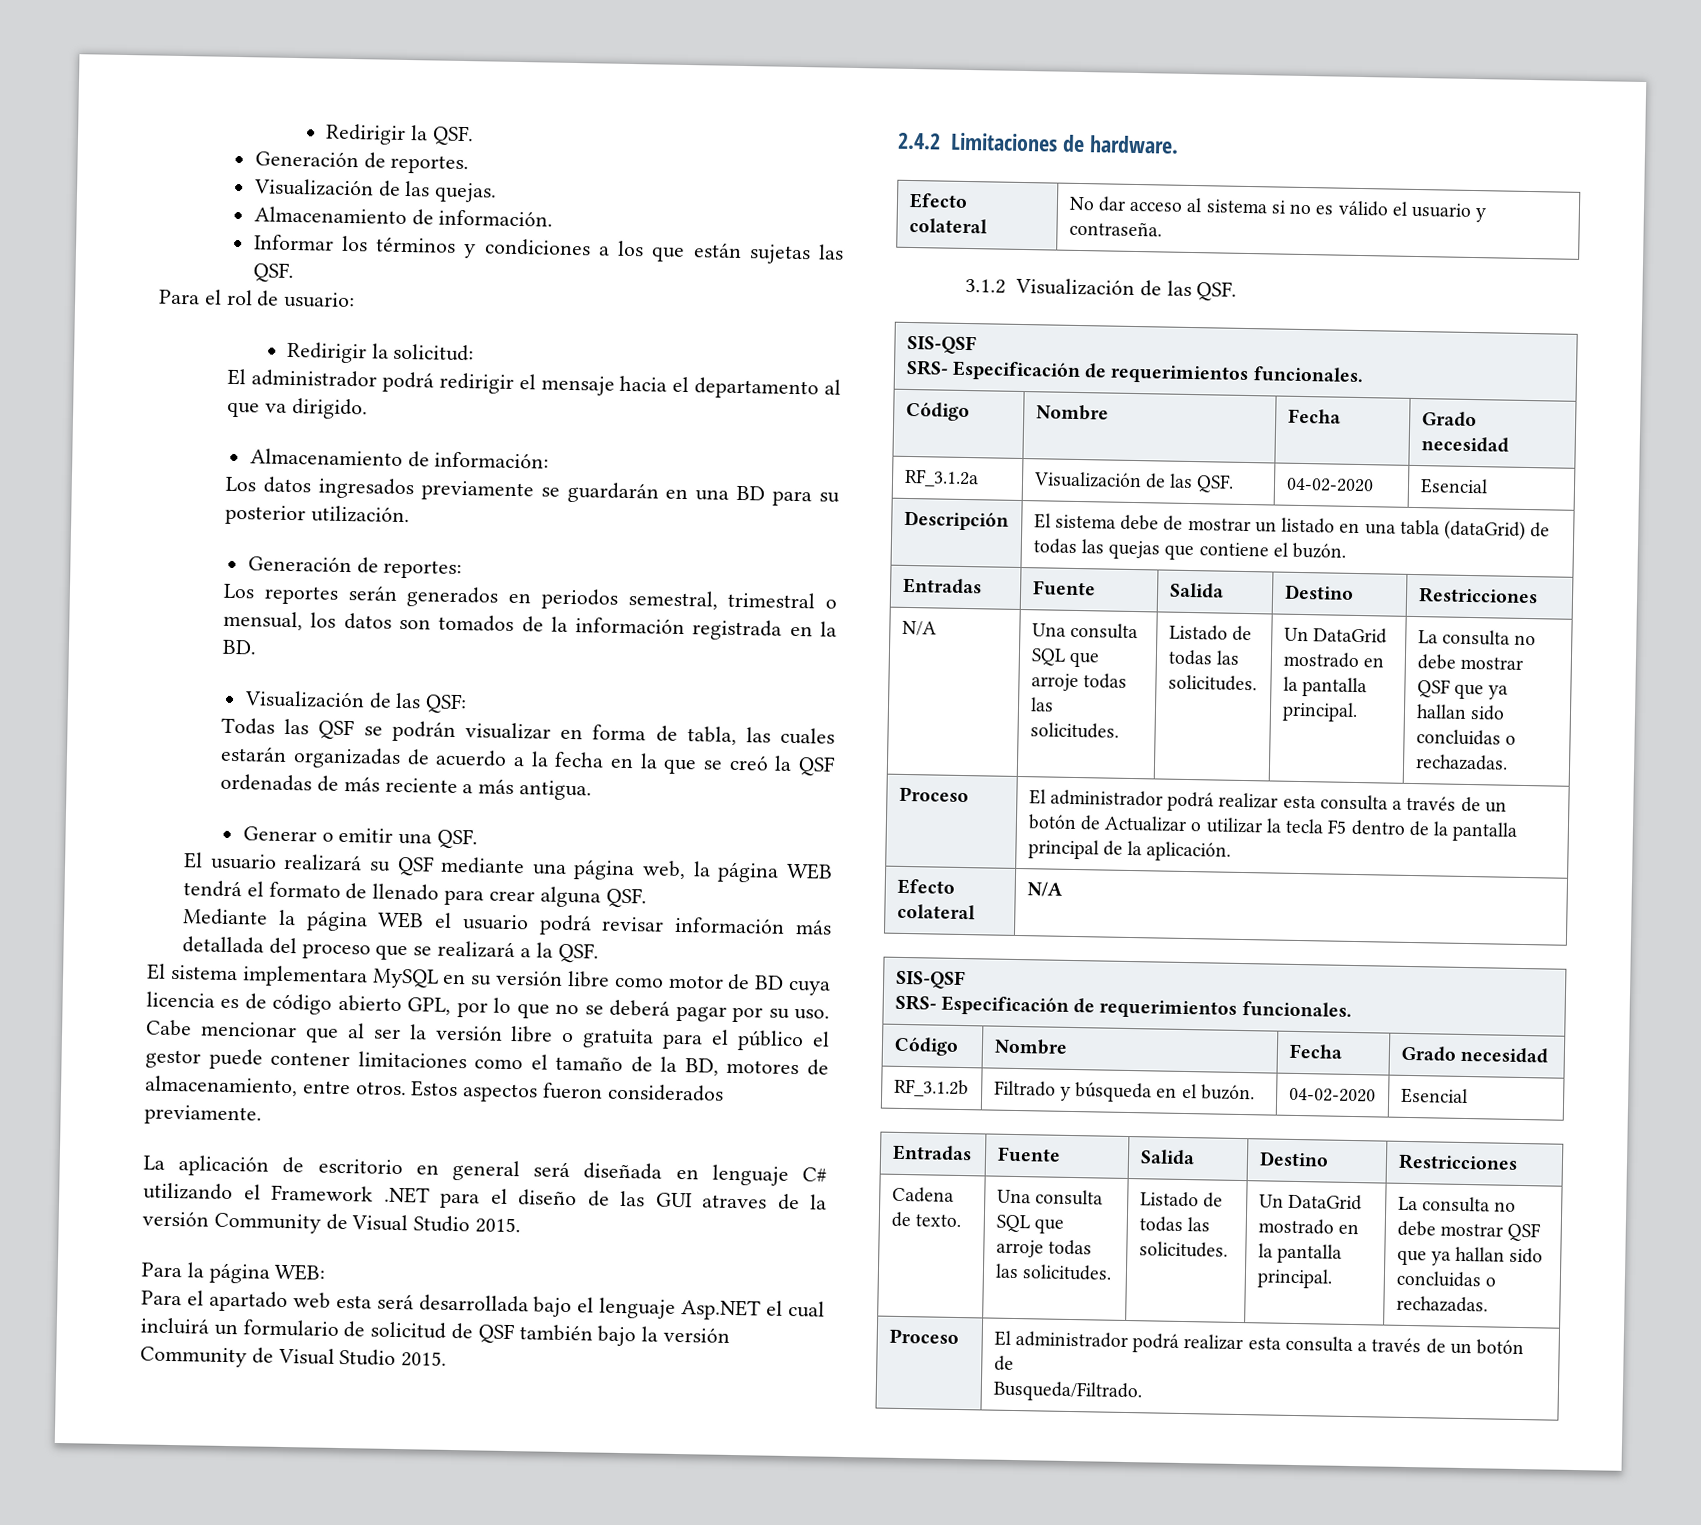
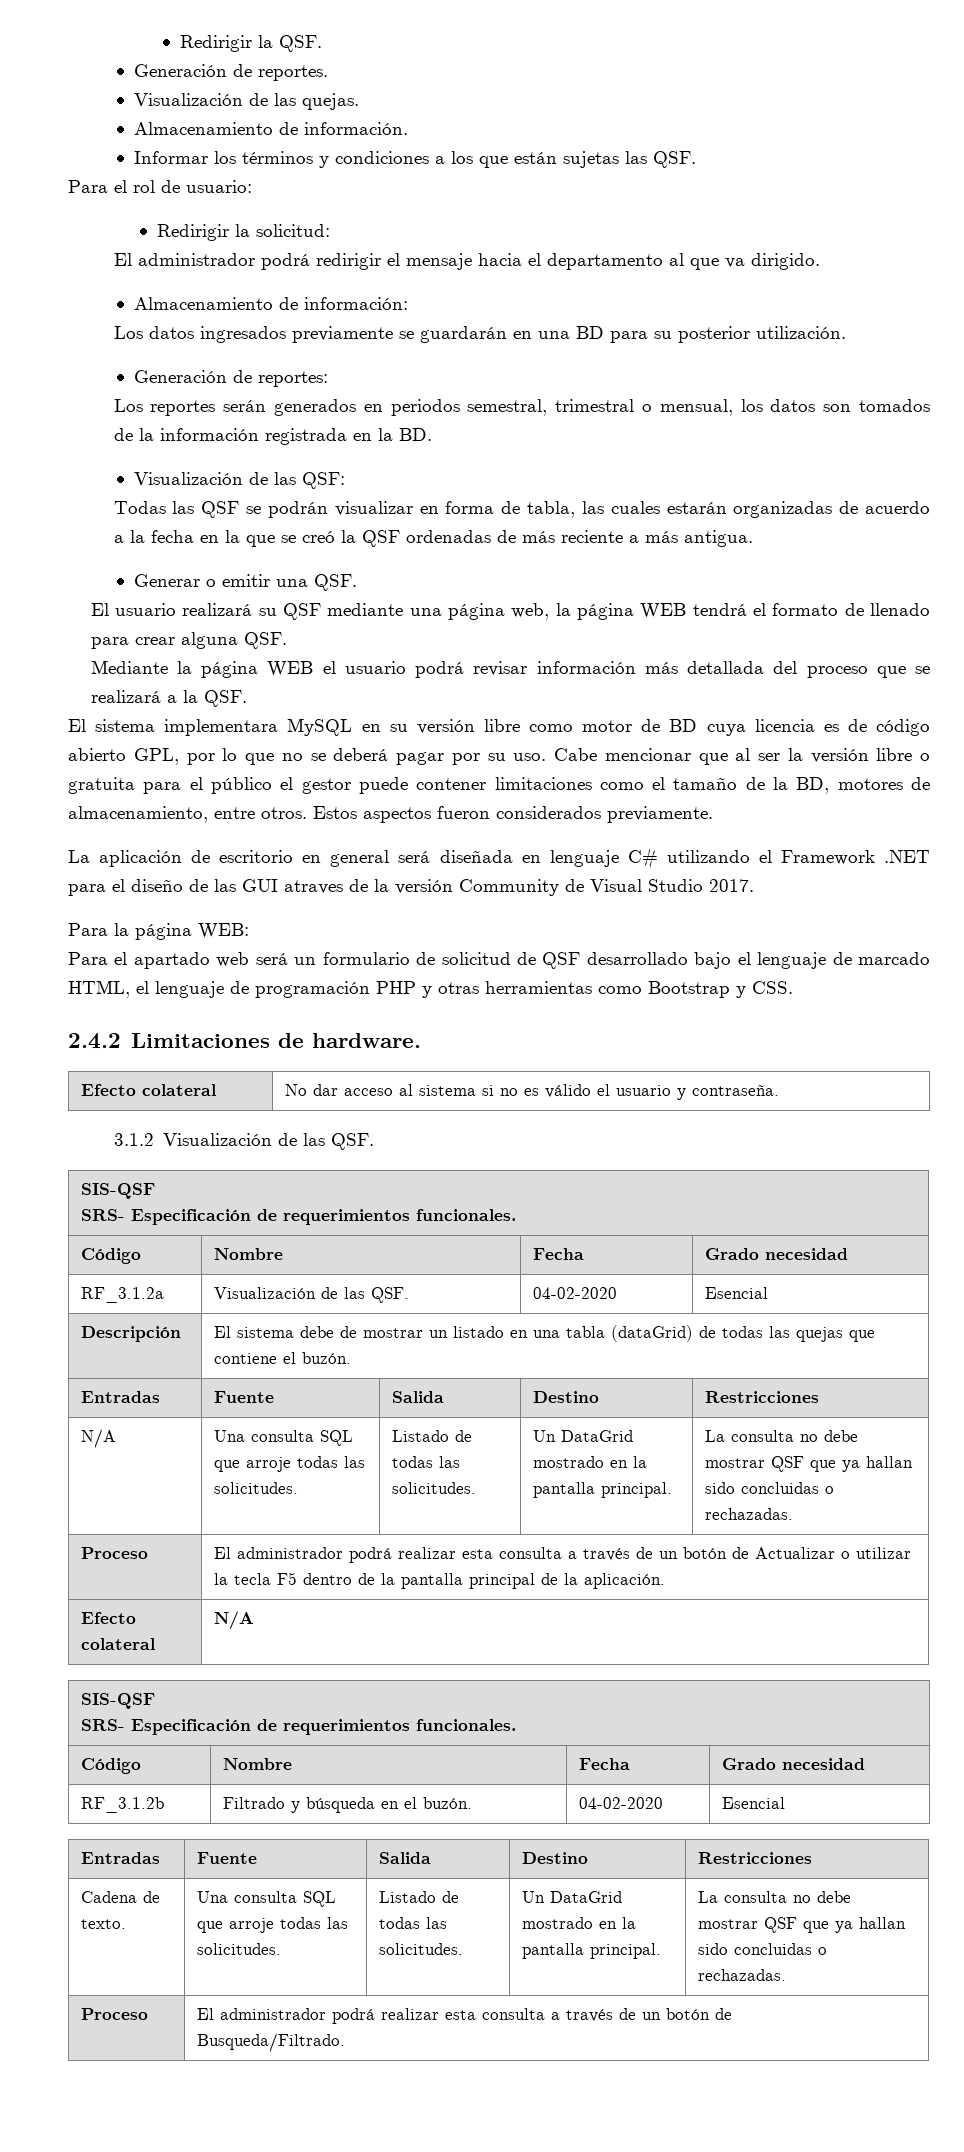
- La aplicación de escritorio en general será diseñada en lenguaje C# utilizando el Framework .NET para el diseño de las GUI atraves de la versión Community de Visual Studio 2015.
+ La aplicación de escritorio en general será diseñada en lenguaje C# utilizando el Framework .NET para el diseño de las GUI atraves de la versión Community de Visual Studio 2017.
- Para el apartado web esta será desarrollada bajo el lenguaje Asp.NET el cual incluirá un formulario de solicitud de QSF también bajo la versión Community de Visual Studio 2015.
+ Para el apartado web será un formulario de solicitud de QSF desarrollado bajo el lenguaje de marcado HTML, el lenguaje de programación PHP y otras herramientas como Bootstrap y CSS.

